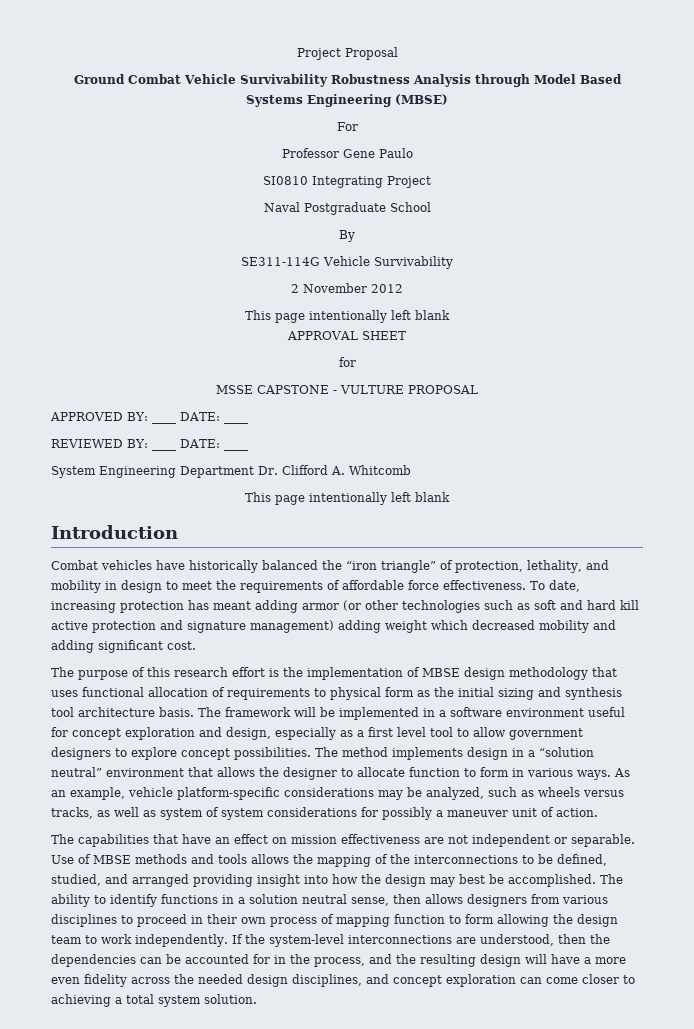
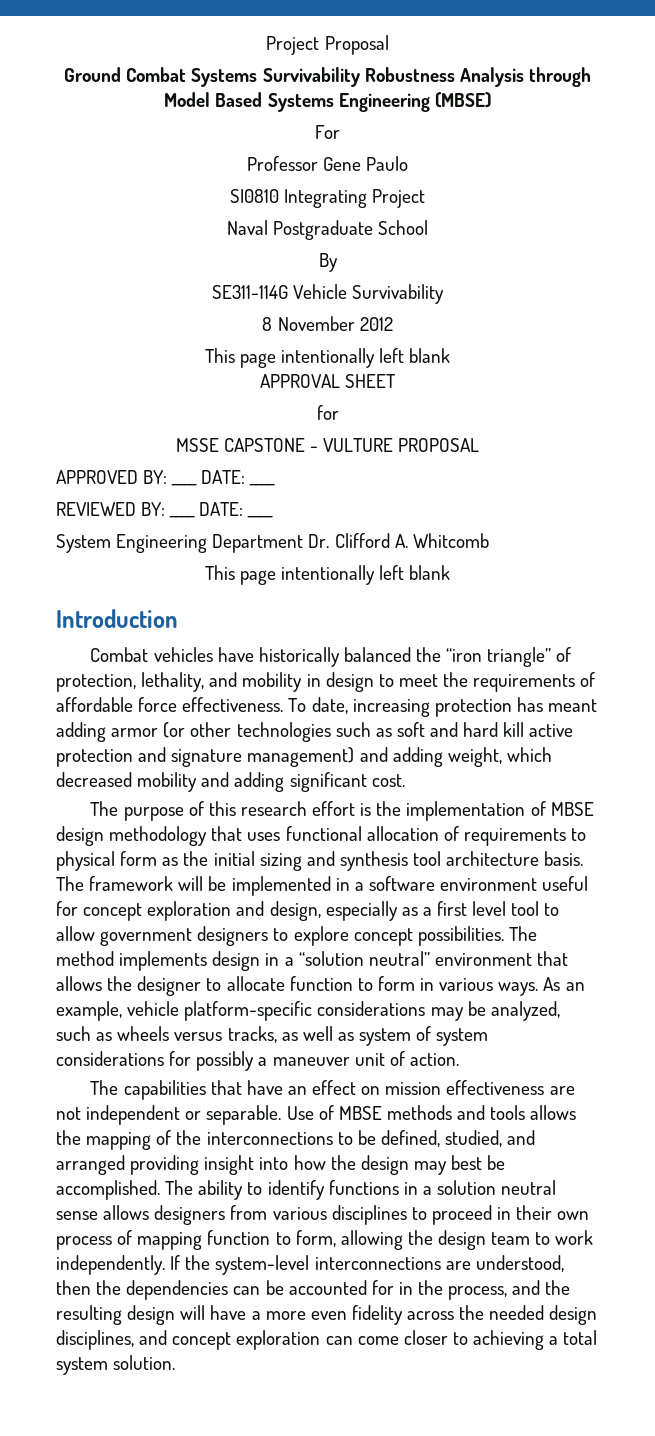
- Ground Combat Vehicle Survivability Robustness Analysis through Model Based Systems Engineering (MBSE)
+ Ground Combat Systems Survivability Robustness Analysis through Model Based Systems Engineering (MBSE)
- 2 November 2012
+ 8 November 2012
- To date, increasing protection has meant adding armor (or other technologies such as soft and hard kill active protection and signature management) adding weight which decreased mobility and adding significant cost.
+ To date, increasing protection has meant adding armor (or other technologies such as soft and hard kill active protection and signature management) and adding weight, which decreased mobility and adding significant cost.
- The ability to identify functions in a solution neutral sense, then allows designers from various disciplines to proceed in their own process of mapping function to form allowing the design team to work independently.
+ The ability to identify functions in a solution neutral sense allows designers from various disciplines to proceed in their own process of mapping function to form, allowing the design team to work independently.

